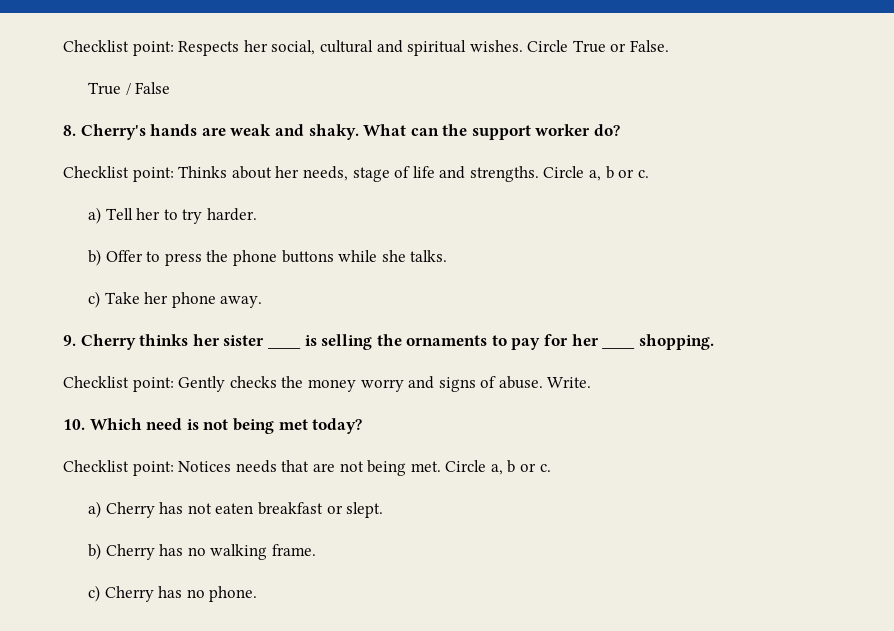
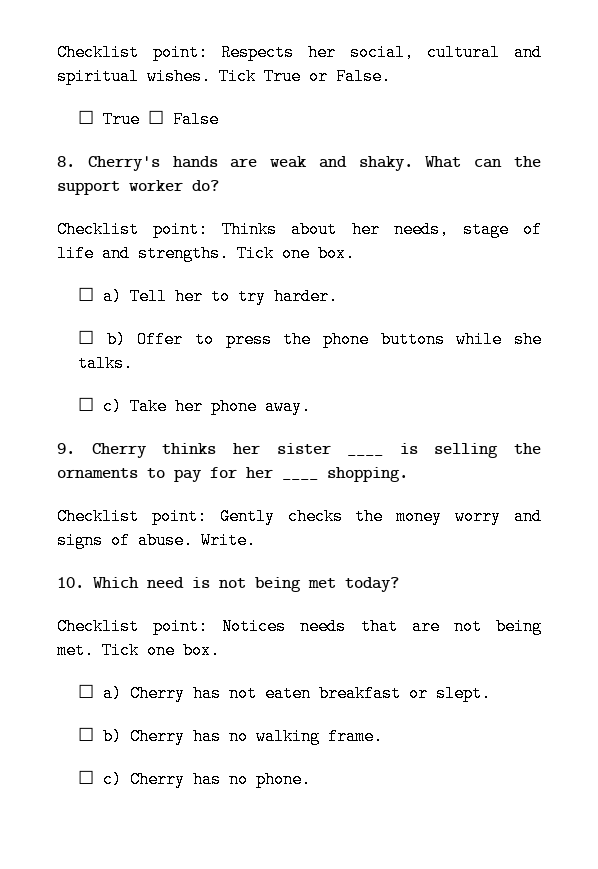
- Circle True or False.
+ Tick True or False.
- True / False
+ ☐ True ☐ False
- Checklist point: Thinks about her needs, stage of life and strengths. Circle a, b or c.
- a) Tell her to try harder.
+ Checklist point: Thinks about her needs, stage of life and strengths. Tick one box.
+ ☐ a) Tell her to try harder.
- b) Offer to press the phone buttons while she talks.
+ ☐ b) Offer to press the phone buttons while she talks.
- c) Take her phone away.
+ ☐ c) Take her phone away.
- Checklist point: Notices needs that are not being met. Circle a, b or c.
- a) Cherry has not eaten breakfast or slept.
+ Checklist point: Notices needs that are not being met. Tick one box.
+ ☐ a) Cherry has not eaten breakfast or slept.
- b) Cherry has no walking frame.
+ ☐ b) Cherry has no walking frame.
- c) Cherry has no phone.
+ ☐ c) Cherry has no phone.

